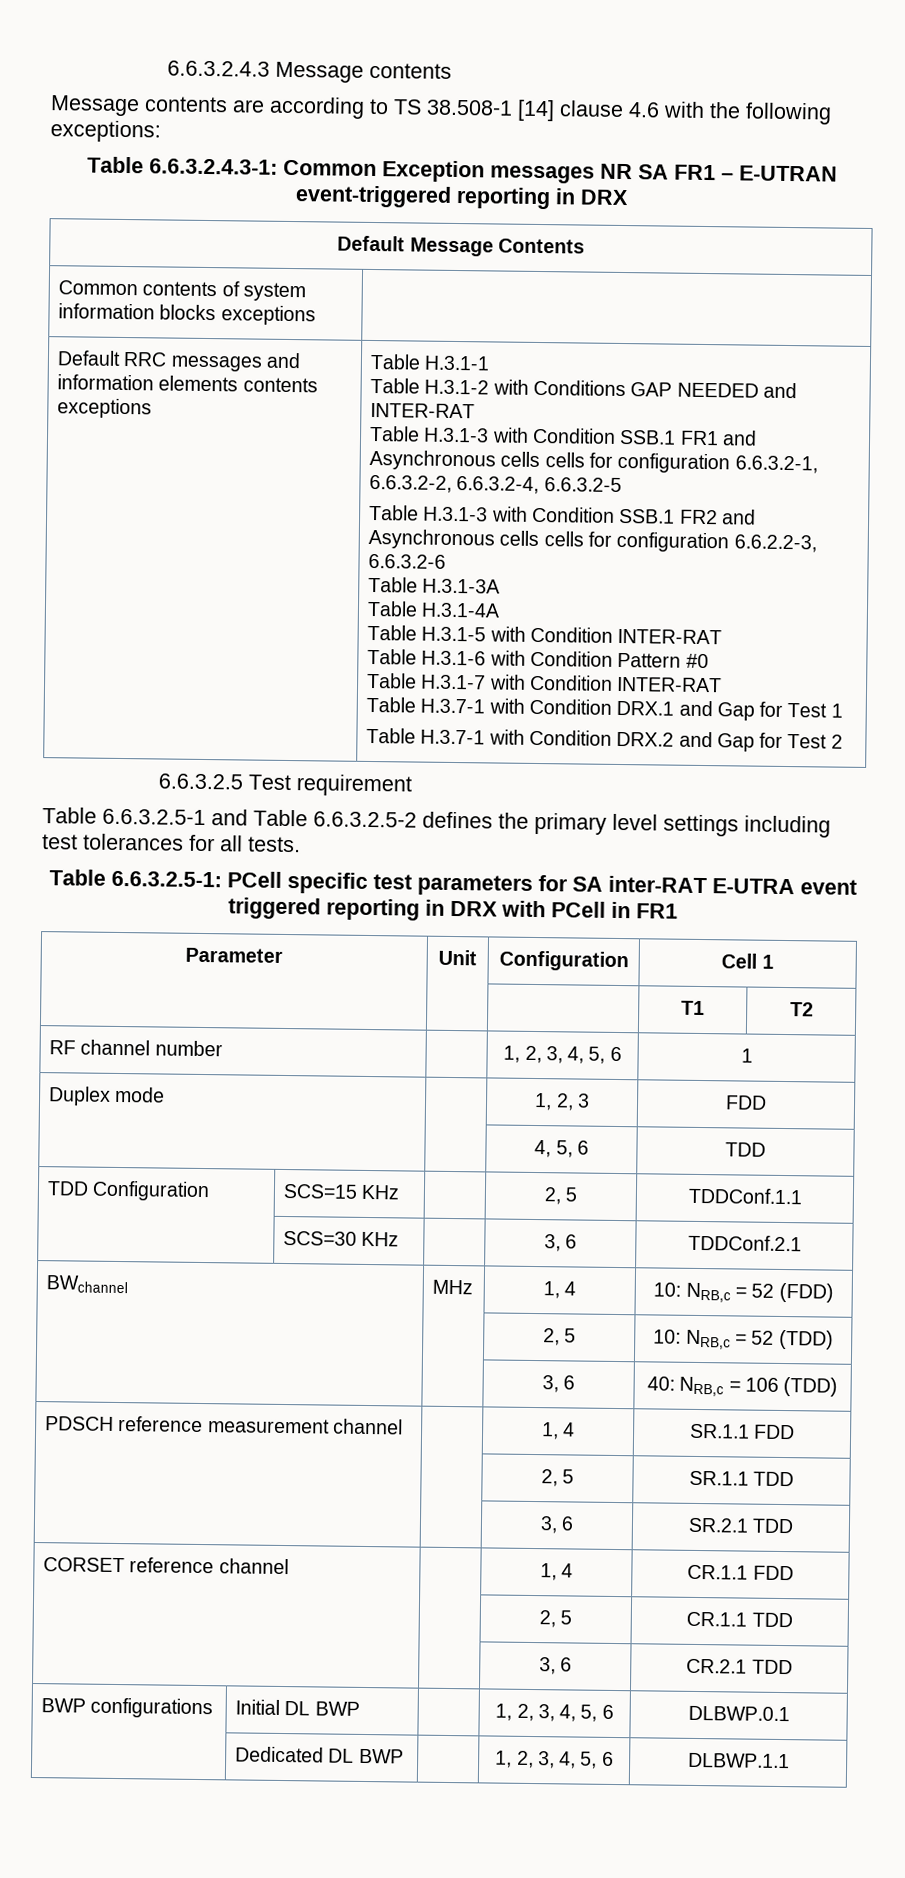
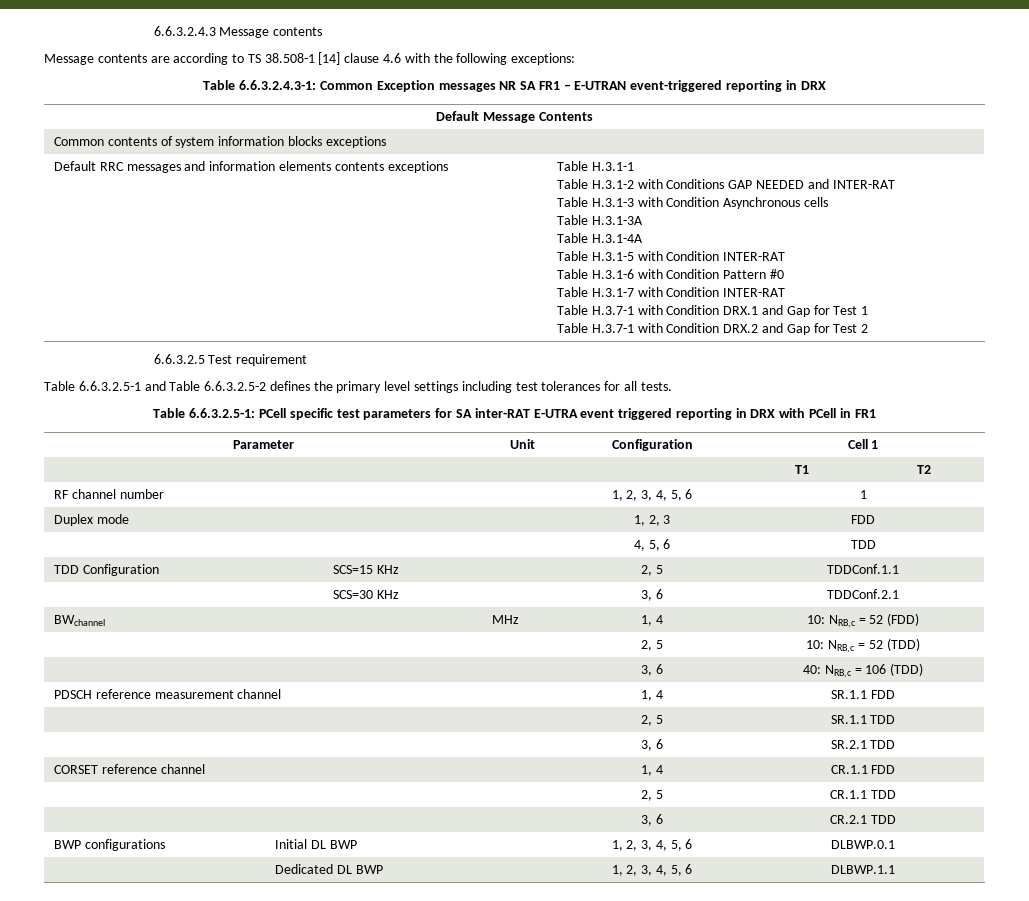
- Table H.3.1-3 with Condition SSB.1 FR1 and Asynchronous cells cells for configuration 6.6.3.2-1, 6.6.3.2-2, 6.6.3.2-4, 6.6.3.2-5
- Table H.3.1-3 with Condition SSB.1 FR2 and Asynchronous cells cells for configuration 6.6.2.2-3, 6.6.3.2-6
+ Table H.3.1-3 with Condition Asynchronous cells

